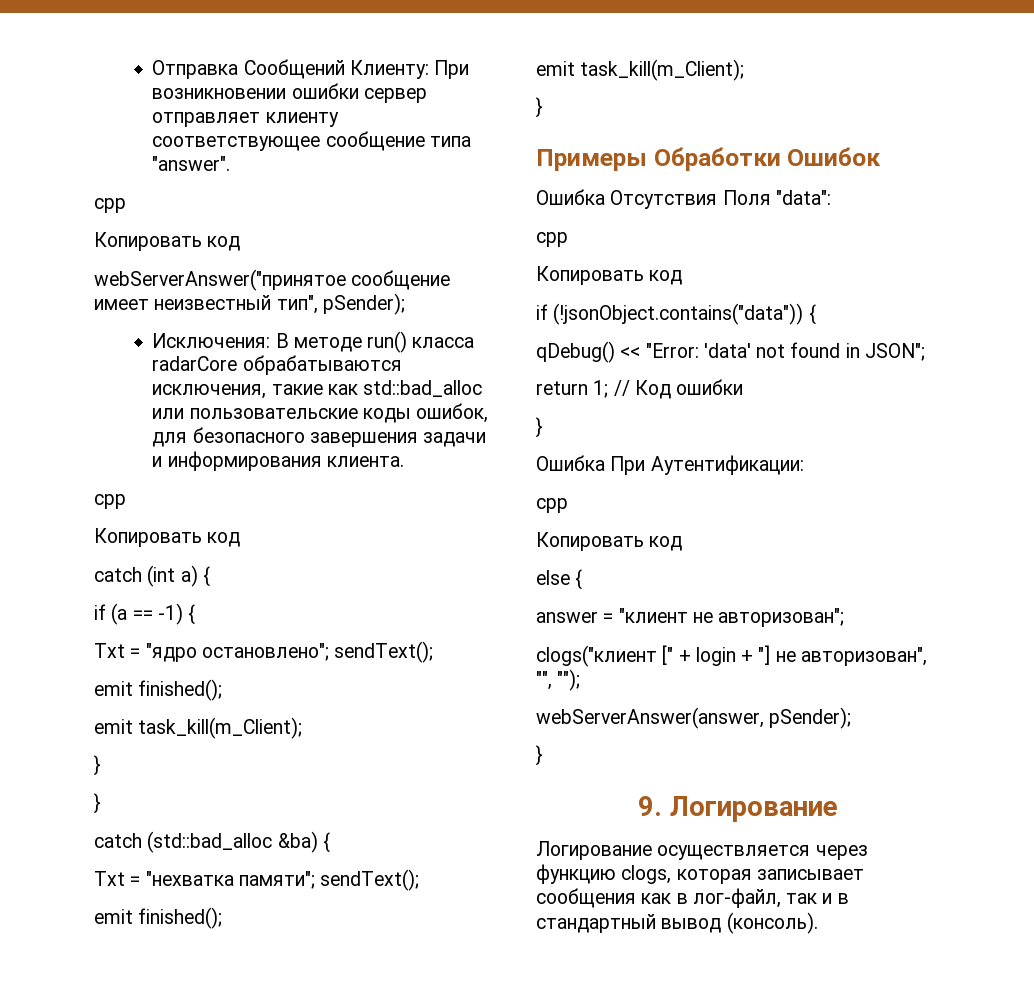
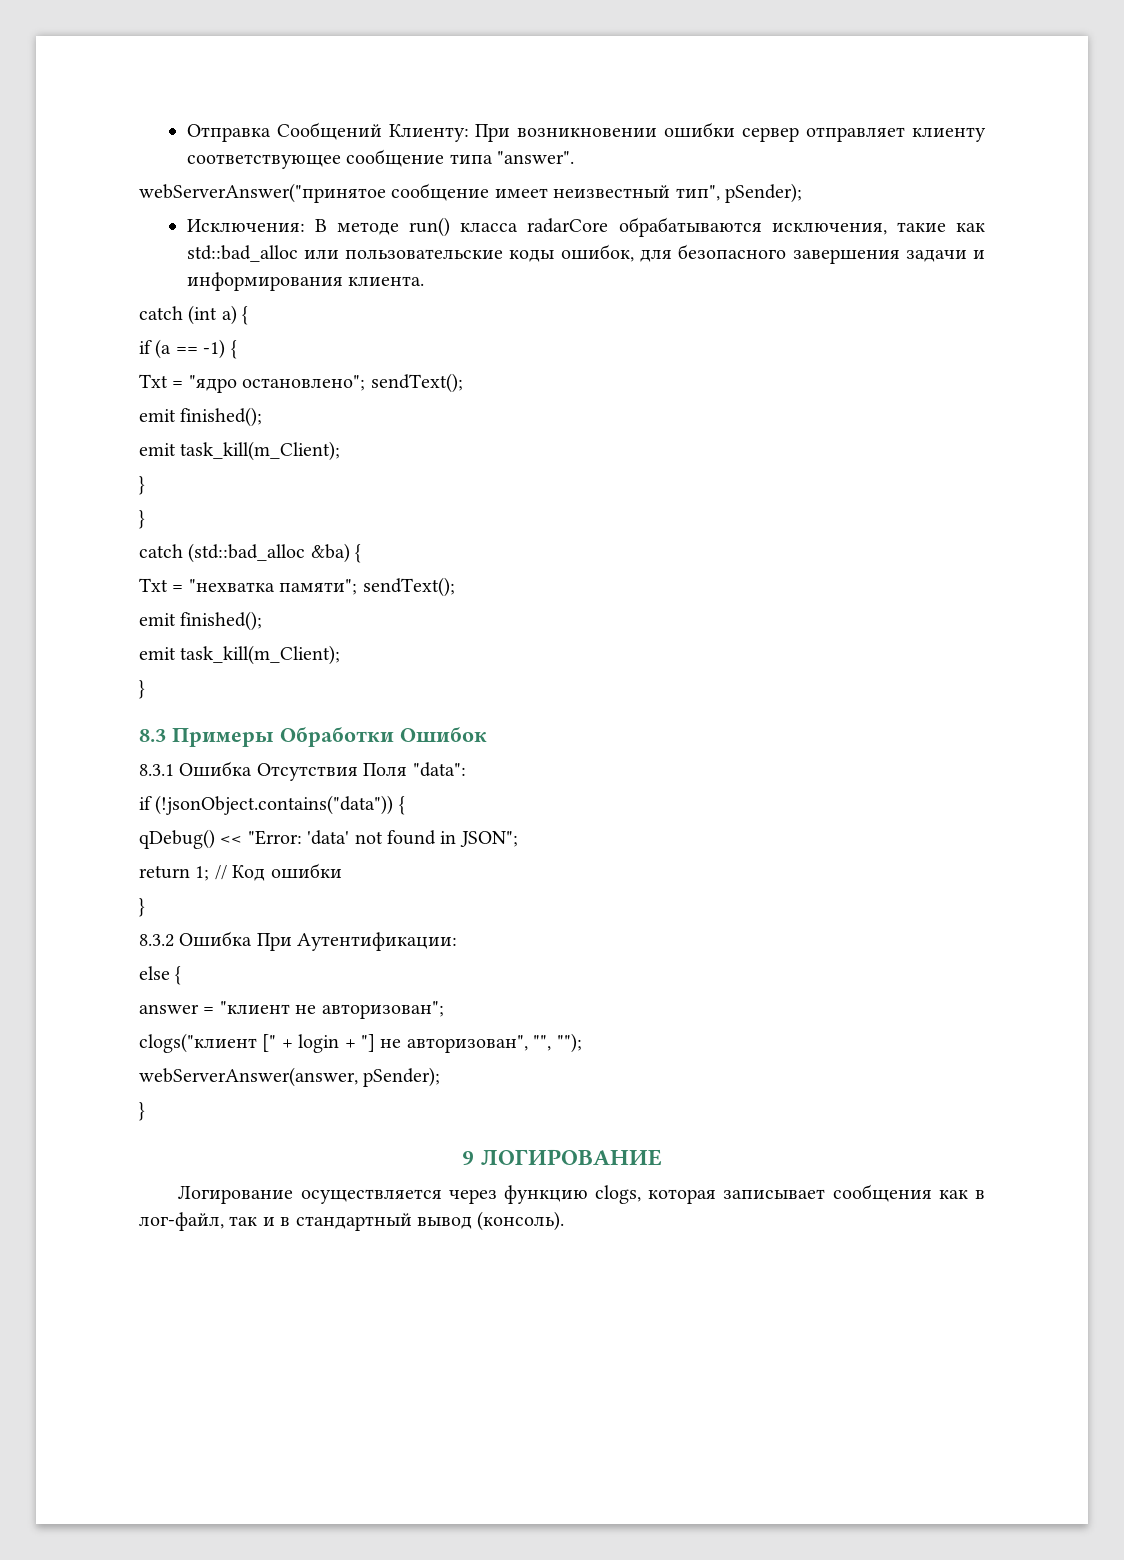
  Отправка Сообщений Клиенту: При возникновении ошибки сервер отправляет клиенту соответствующее сообщение типа "answer".
- cpp
- Копировать код
  Исключения: В методе run() класса radarCore обрабатываются исключения, такие как std::bad_alloc или пользовательские коды ошибок, для безопасного завершения задачи и информирования клиента.
- cpp
- Копировать код
- Примеры Обработки Ошибок
+ 8.3 Примеры Обработки Ошибок
- Ошибка Отсутствия Поля "data":
- cpp
- Копировать код
+ 8.3.1 Ошибка Отсутствия Поля "data":
- Ошибка При Аутентификации:
- cpp
- Копировать код
+ 8.3.2 Ошибка При Аутентификации:
- 9. Логирование
+ 9 ЛОГИРОВАНИЕ

